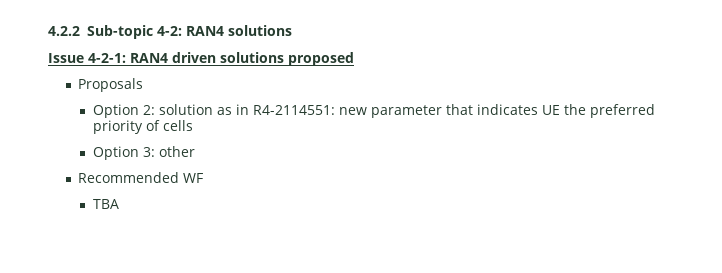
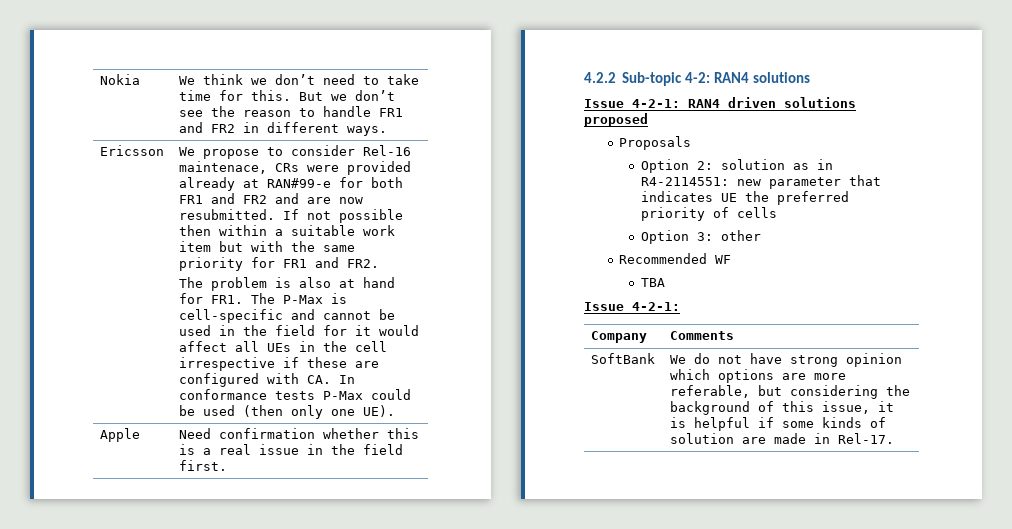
+ Nokia | We think we don’t need to take time for this. But we don’t see the reason to handle FR1 and FR2 in different ways.
+ Ericsson | We propose to consider Rel-16 maintenace, CRs were provided already at RAN#99-e for both FR1 and FR2 and are now resubmitted. If not possible then within a suitable work item but with the same priority for FR1 and FR2.
+ The problem is also at hand for FR1. The P-Max is cell-specific and cannot be used in the field for it would affect all UEs in the cell irrespective if these are configured with CA. In conformance tests P-Max could be used (then only one UE).
+ Apple | Need confirmation whether this is a real issue in the field first.
  TBA
+ Issue 4-2-1:
+ Company | Comments
+ SoftBank | We do not have strong opinion which options are more referable, but considering the background of this issue, it is helpful if some kinds of solution are made in Rel-17.

